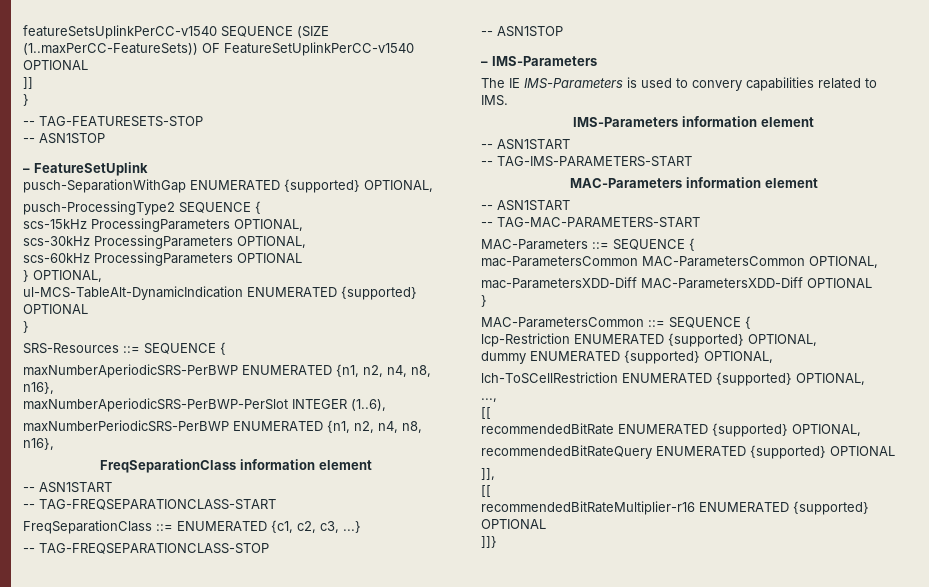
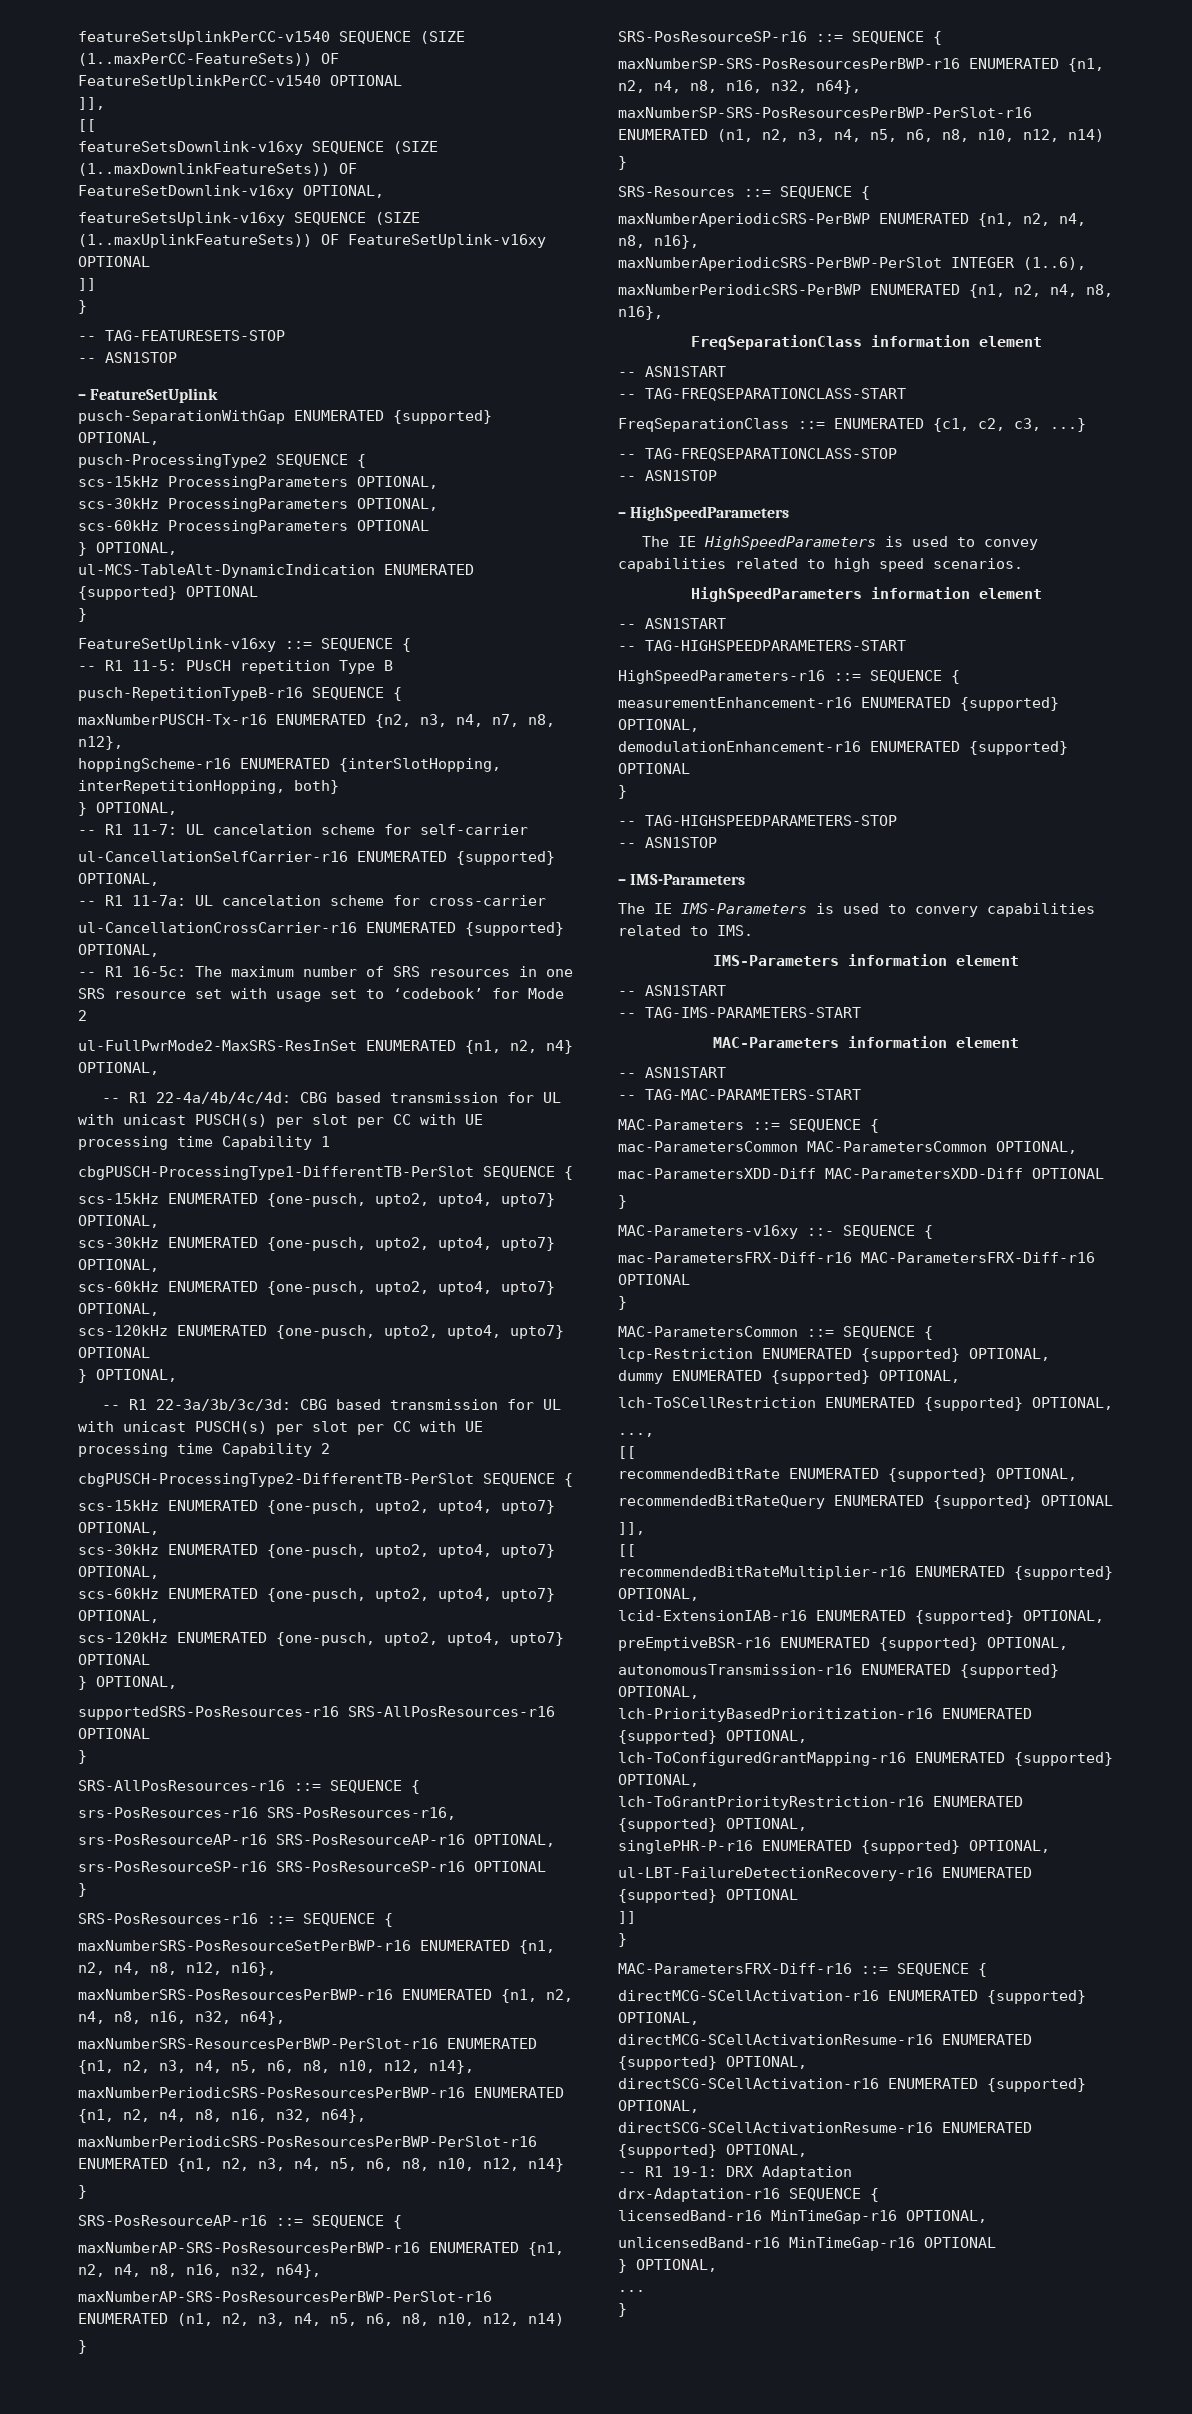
  featureSetsUplinkPerCC-v1540 SEQUENCE (SIZE (1..maxPerCC-FeatureSets)) OF FeatureSetUplinkPerCC-v1540 OPTIONAL
+ ]],
+ [[
+ featureSetsDownlink-v16xy SEQUENCE (SIZE (1..maxDownlinkFeatureSets)) OF FeatureSetDownlink-v16xy OPTIONAL,
+ featureSetsUplink-v16xy SEQUENCE (SIZE (1..maxUplinkFeatureSets)) OF FeatureSetUplink-v16xy OPTIONAL
+ FeatureSetUplink-v16xy ::= SEQUENCE {
+ -- R1 11-5: PUsCH repetition Type B
+ pusch-RepetitionTypeB-r16 SEQUENCE {
+ maxNumberPUSCH-Tx-r16 ENUMERATED {n2, n3, n4, n7, n8, n12},
+ hoppingScheme-r16 ENUMERATED {interSlotHopping, interRepetitionHopping, both}
+ } OPTIONAL,
+ -- R1 11-7: UL cancelation scheme for self-carrier
+ ul-CancellationSelfCarrier-r16 ENUMERATED {supported} OPTIONAL,
+ -- R1 11-7a: UL cancelation scheme for cross-carrier
+ ul-CancellationCrossCarrier-r16 ENUMERATED {supported} OPTIONAL,
+ -- R1 16-5c: The maximum number of SRS resources in one SRS resource set with usage set to ‘codebook’ for Mode 2
+ ul-FullPwrMode2-MaxSRS-ResInSet ENUMERATED {n1, n2, n4} OPTIONAL,
+ -- R1 22-4a/4b/4c/4d: CBG based transmission for UL with unicast PUSCH(s) per slot per CC with UE processing time Capability 1
+ cbgPUSCH-ProcessingType1-DifferentTB-PerSlot SEQUENCE {
+ scs-15kHz ENUMERATED {one-pusch, upto2, upto4, upto7} OPTIONAL,
+ scs-30kHz ENUMERATED {one-pusch, upto2, upto4, upto7} OPTIONAL,
+ scs-60kHz ENUMERATED {one-pusch, upto2, upto4, upto7} OPTIONAL,
+ scs-120kHz ENUMERATED {one-pusch, upto2, upto4, upto7} OPTIONAL
+ } OPTIONAL,
+ -- R1 22-3a/3b/3c/3d: CBG based transmission for UL with unicast PUSCH(s) per slot per CC with UE processing time Capability 2
+ cbgPUSCH-ProcessingType2-DifferentTB-PerSlot SEQUENCE {
+ scs-15kHz ENUMERATED {one-pusch, upto2, upto4, upto7} OPTIONAL,
+ scs-30kHz ENUMERATED {one-pusch, upto2, upto4, upto7} OPTIONAL,
+ scs-60kHz ENUMERATED {one-pusch, upto2, upto4, upto7} OPTIONAL,
+ scs-120kHz ENUMERATED {one-pusch, upto2, upto4, upto7} OPTIONAL
+ } OPTIONAL,
+ supportedSRS-PosResources-r16 SRS-AllPosResources-r16 OPTIONAL
+ }
+ SRS-AllPosResources-r16 ::= SEQUENCE {
+ srs-PosResources-r16 SRS-PosResources-r16,
+ srs-PosResourceAP-r16 SRS-PosResourceAP-r16 OPTIONAL,
+ srs-PosResourceSP-r16 SRS-PosResourceSP-r16 OPTIONAL
+ }
+ SRS-PosResources-r16 ::= SEQUENCE {
+ maxNumberSRS-PosResourceSetPerBWP-r16 ENUMERATED {n1, n2, n4, n8, n12, n16},
+ maxNumberSRS-PosResourcesPerBWP-r16 ENUMERATED {n1, n2, n4, n8, n16, n32, n64},
+ maxNumberSRS-ResourcesPerBWP-PerSlot-r16 ENUMERATED {n1, n2, n3, n4, n5, n6, n8, n10, n12, n14},
+ maxNumberPeriodicSRS-PosResourcesPerBWP-r16 ENUMERATED {n1, n2, n4, n8, n16, n32, n64},
+ maxNumberPeriodicSRS-PosResourcesPerBWP-PerSlot-r16 ENUMERATED {n1, n2, n3, n4, n5, n6, n8, n10, n12, n14}
+ }
+ SRS-PosResourceAP-r16 ::= SEQUENCE {
+ maxNumberAP-SRS-PosResourcesPerBWP-r16 ENUMERATED {n1, n2, n4, n8, n16, n32, n64},
+ maxNumberAP-SRS-PosResourcesPerBWP-PerSlot-r16 ENUMERATED (n1, n2, n3, n4, n5, n6, n8, n10, n12, n14)
+ }
+ SRS-PosResourceSP-r16 ::= SEQUENCE {
+ maxNumberSP-SRS-PosResourcesPerBWP-r16 ENUMERATED {n1, n2, n4, n8, n16, n32, n64},
+ maxNumberSP-SRS-PosResourcesPerBWP-PerSlot-r16 ENUMERATED (n1, n2, n3, n4, n5, n6, n8, n10, n12, n14)
+ }
+ – HighSpeedParameters
+ The IE HighSpeedParameters is used to convey capabilities related to high speed scenarios.
+ HighSpeedParameters information element
+ -- ASN1START
+ -- TAG-HIGHSPEEDPARAMETERS-START
+ HighSpeedParameters-r16 ::= SEQUENCE {
+ measurementEnhancement-r16 ENUMERATED {supported} OPTIONAL,
+ demodulationEnhancement-r16 ENUMERATED {supported} OPTIONAL
+ }
+ -- TAG-HIGHSPEEDPARAMETERS-STOP
+ -- ASN1STOP
+ MAC-Parameters-v16xy ::- SEQUENCE {
+ mac-ParametersFRX-Diff-r16 MAC-ParametersFRX-Diff-r16 OPTIONAL
+ }
- recommendedBitRateMultiplier-r16 ENUMERATED {supported} OPTIONAL
- ]]}
+ recommendedBitRateMultiplier-r16 ENUMERATED {supported} OPTIONAL,
+ lcid-ExtensionIAB-r16 ENUMERATED {supported} OPTIONAL,
+ preEmptiveBSR-r16 ENUMERATED {supported} OPTIONAL,
+ autonomousTransmission-r16 ENUMERATED {supported} OPTIONAL,
+ lch-PriorityBasedPrioritization-r16 ENUMERATED {supported} OPTIONAL,
+ lch-ToConfiguredGrantMapping-r16 ENUMERATED {supported} OPTIONAL,
+ lch-ToGrantPriorityRestriction-r16 ENUMERATED {supported} OPTIONAL,
+ singlePHR-P-r16 ENUMERATED {supported} OPTIONAL,
+ ul-LBT-FailureDetectionRecovery-r16 ENUMERATED {supported} OPTIONAL
+ ]]
+ }
+ MAC-ParametersFRX-Diff-r16 ::= SEQUENCE {
+ directMCG-SCellActivation-r16 ENUMERATED {supported} OPTIONAL,
+ directMCG-SCellActivationResume-r16 ENUMERATED {supported} OPTIONAL,
+ directSCG-SCellActivation-r16 ENUMERATED {supported} OPTIONAL,
+ directSCG-SCellActivationResume-r16 ENUMERATED {supported} OPTIONAL,
+ -- R1 19-1: DRX Adaptation
+ drx-Adaptation-r16 SEQUENCE {
+ licensedBand-r16 MinTimeGap-r16 OPTIONAL,
+ unlicensedBand-r16 MinTimeGap-r16 OPTIONAL
+ } OPTIONAL,
+ ...
+ }

